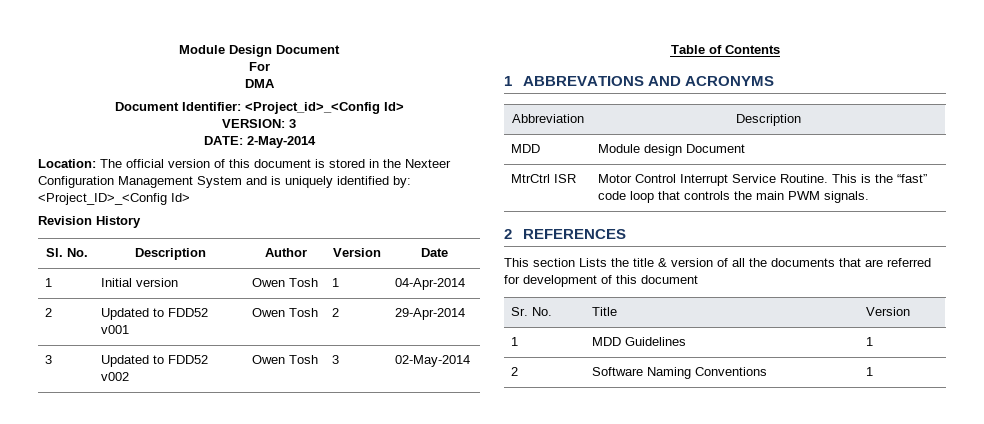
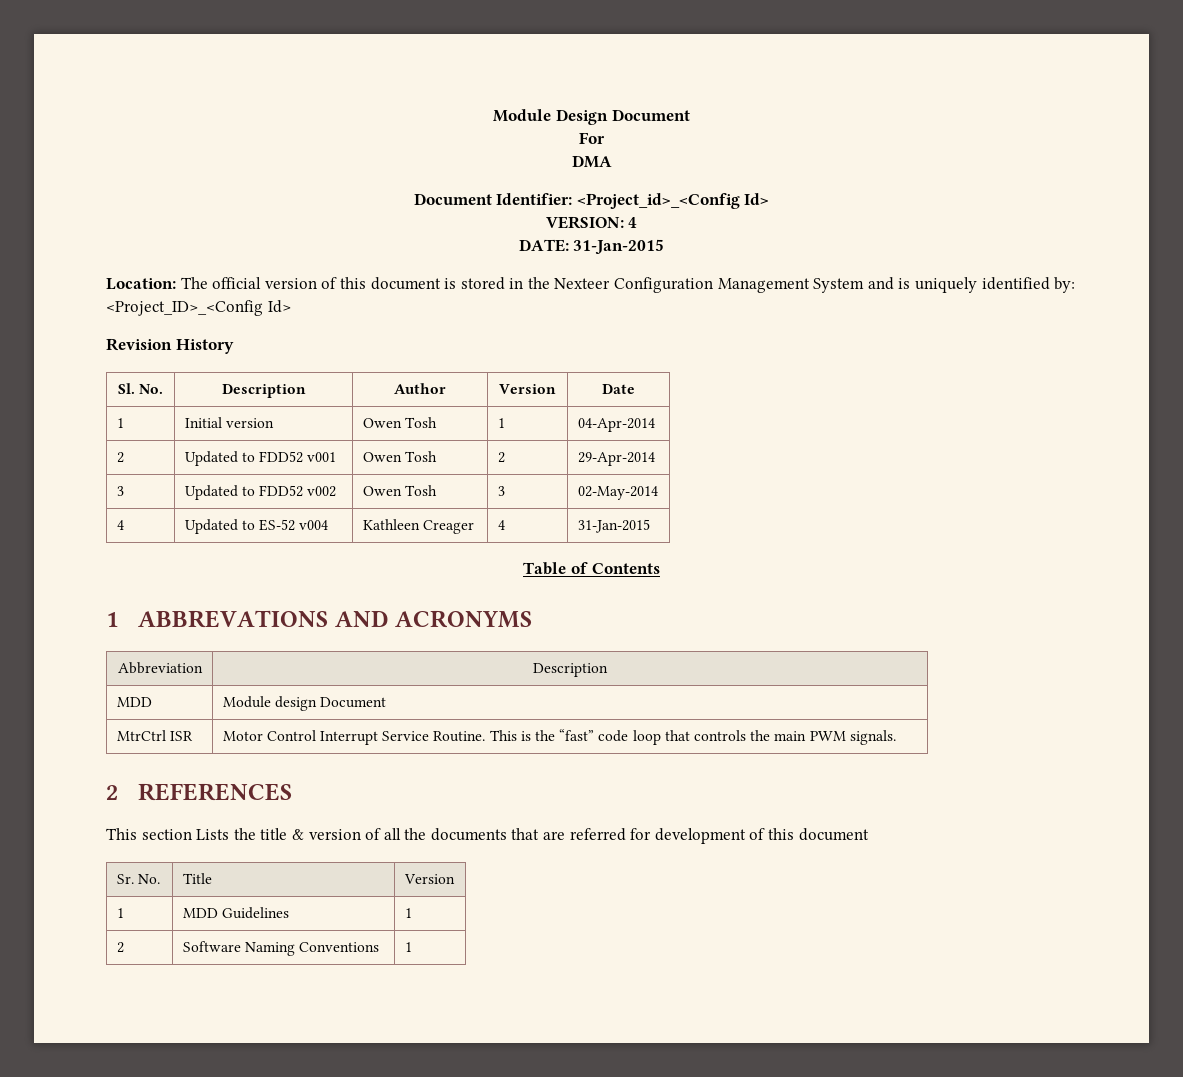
- VERSION: 3
+ VERSION: 4
- DATE: 2-May-2014
+ DATE: 31-Jan-2015
+ 4 | Updated to ES-52 v004 | Kathleen Creager | 4 | 31-Jan-2015

